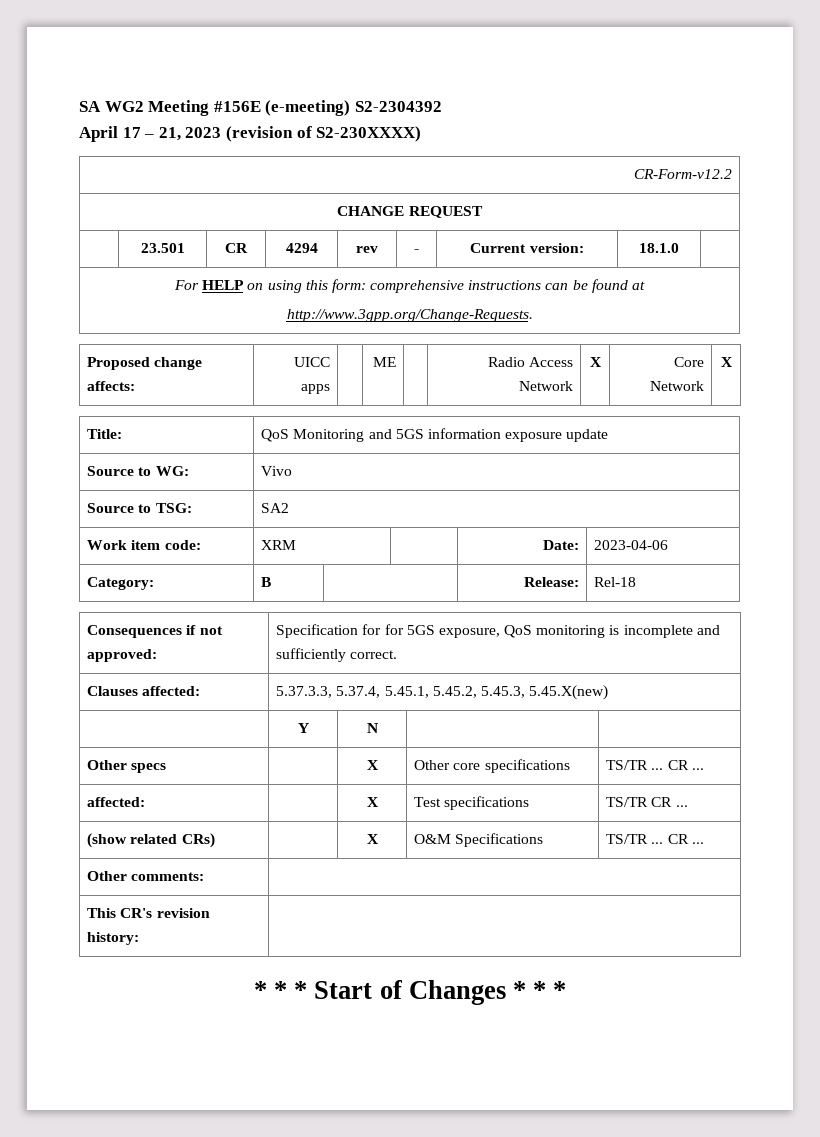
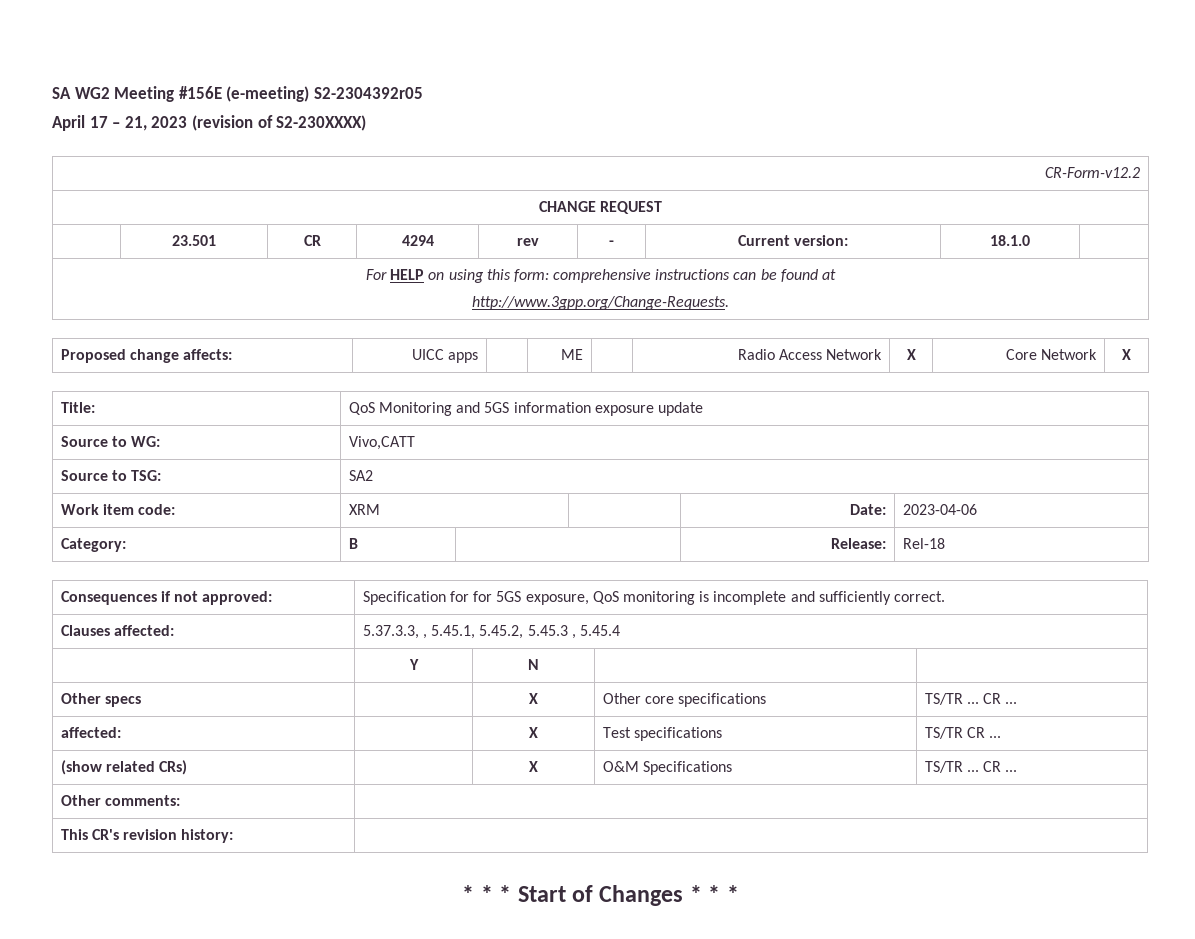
- SA WG2 Meeting #156E (e-meeting) S2-2304392
+ SA WG2 Meeting #156E (e-meeting) S2-2304392r05
- Source to WG: | Vivo
+ Source to WG: | Vivo,CATT
- Clauses affected: | 5.37.3.3, 5.37.4, 5.45.1, 5.45.2, 5.45.3, 5.45.X(new)
+ Clauses affected: | 5.37.3.3, , 5.45.1, 5.45.2, 5.45.3 , 5.45.4

